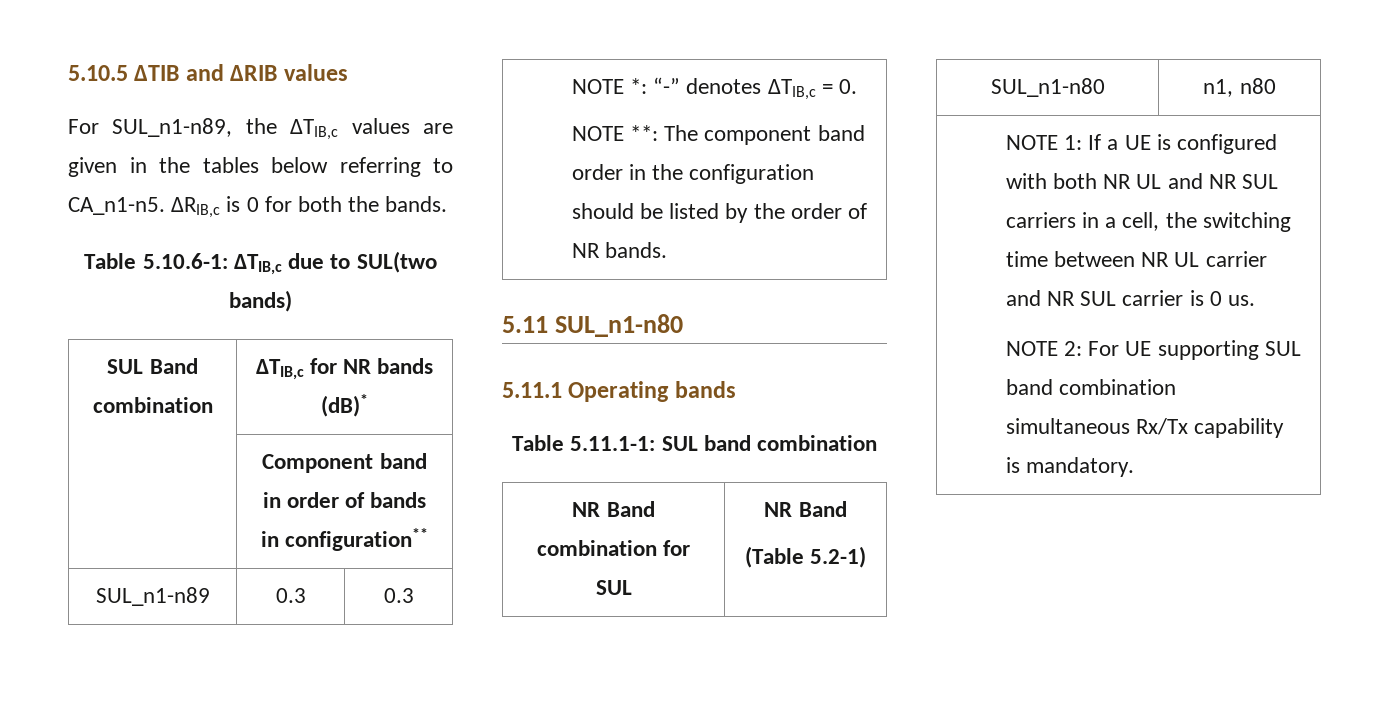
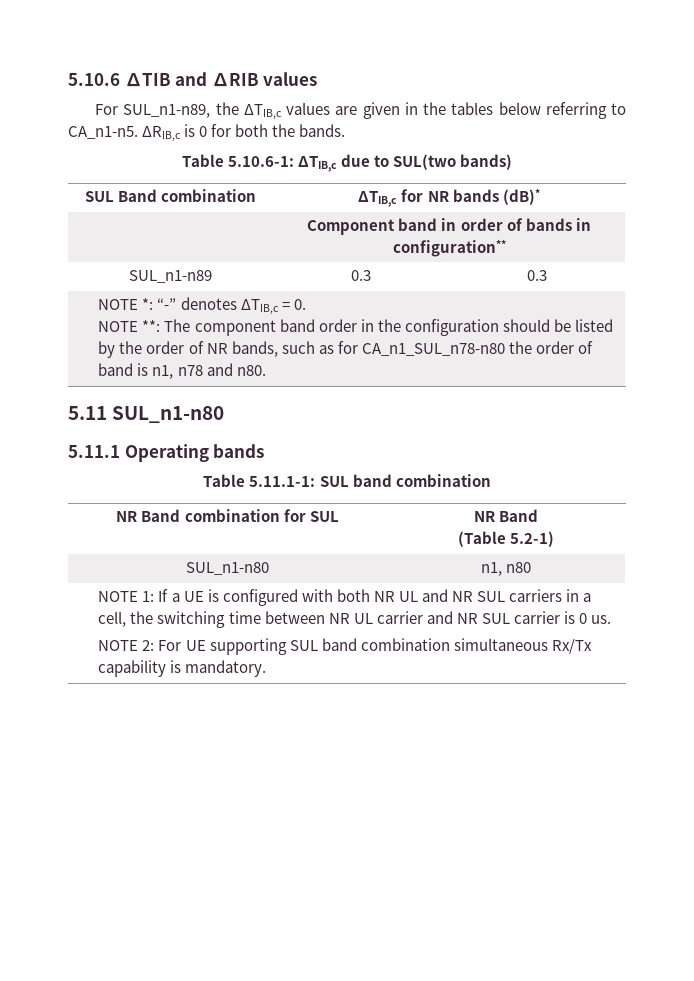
- 5.10.5 ∆TIB and ∆RIB values
+ 5.10.6 ∆TIB and ∆RIB values
  NOTE *: “-” denotes ΔTIB,c = 0.
- NOTE **: The component band order in the configuration should be listed by the order of NR bands.
+ NOTE **: The component band order in the configuration should be listed by the order of NR bands, such as for CA_n1_SUL_n78-n80 the order of band is n1, n78 and n80.

